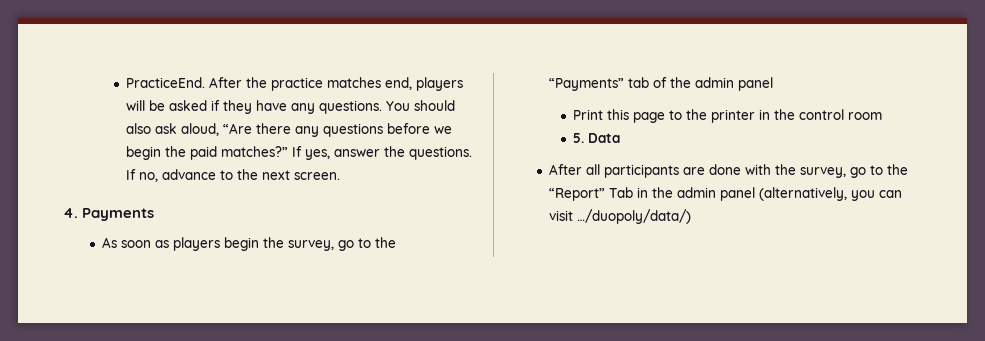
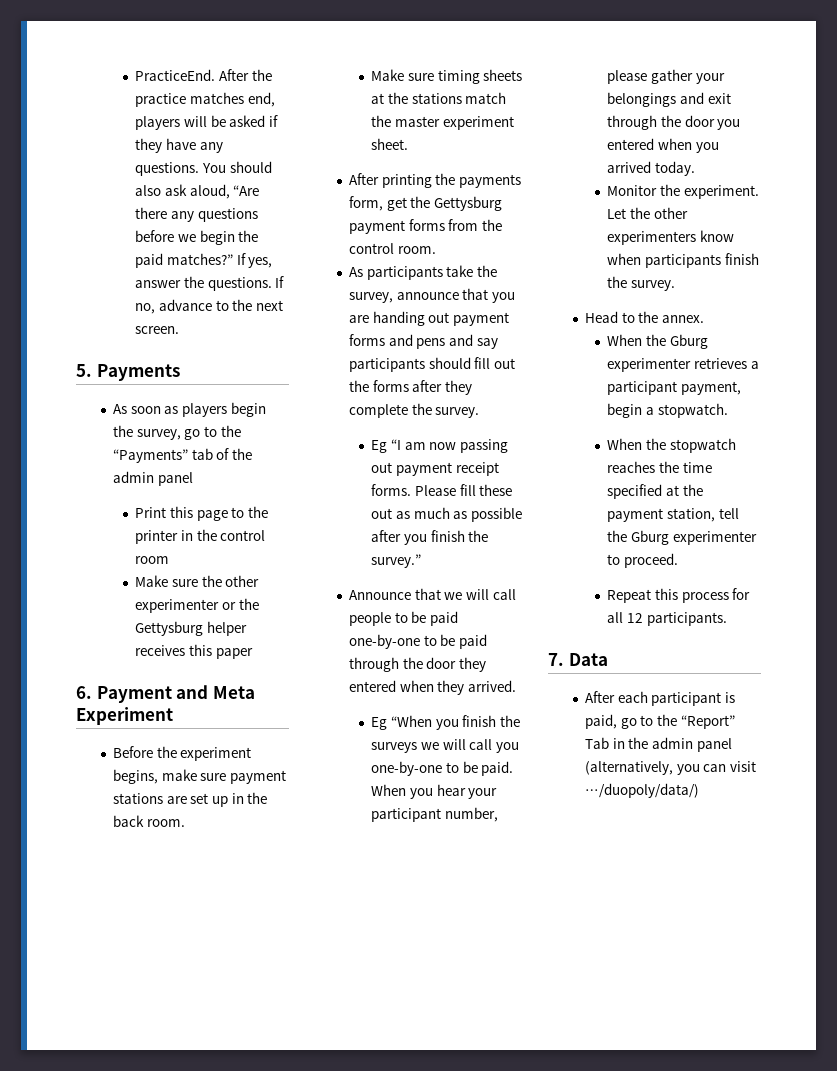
- 4. Payments
+ 5. Payments
- 5. Data
- After all participants are done with the survey, go to the “Report” Tab in the admin panel (alternatively, you can visit …/duopoly/data/)
+ Make sure the other experimenter or the Gettysburg helper receives this paper
+ 6. Payment and Meta Experiment
+ Before the experiment begins, make sure payment stations are set up in the back room.
+ Make sure timing sheets at the stations match the master experiment sheet.
+ After printing the payments form, get the Gettysburg payment forms from the control room.
+ As participants take the survey, announce that you are handing out payment forms and pens and say participants should fill out the forms after they complete the survey.
+ Eg “I am now passing out payment receipt forms. Please fill these out as much as possible after you finish the survey.”
+ Announce that we will call people to be paid one-by-one to be paid through the door they entered when they arrived.
+ Eg “When you finish the surveys we will call you one-by-one to be paid. When you hear your participant number, please gather your belongings and exit through the door you entered when you arrived today.
+ Monitor the experiment. Let the other experimenters know when participants finish the survey.
+ Head to the annex.
+ When the Gburg experimenter retrieves a participant payment, begin a stopwatch.
+ When the stopwatch reaches the time specified at the payment station, tell the Gburg experimenter to proceed.
+ Repeat this process for all 12 participants.
+ 7. Data
+ After each participant is paid, go to the “Report” Tab in the admin panel (alternatively, you can visit …/duopoly/data/)

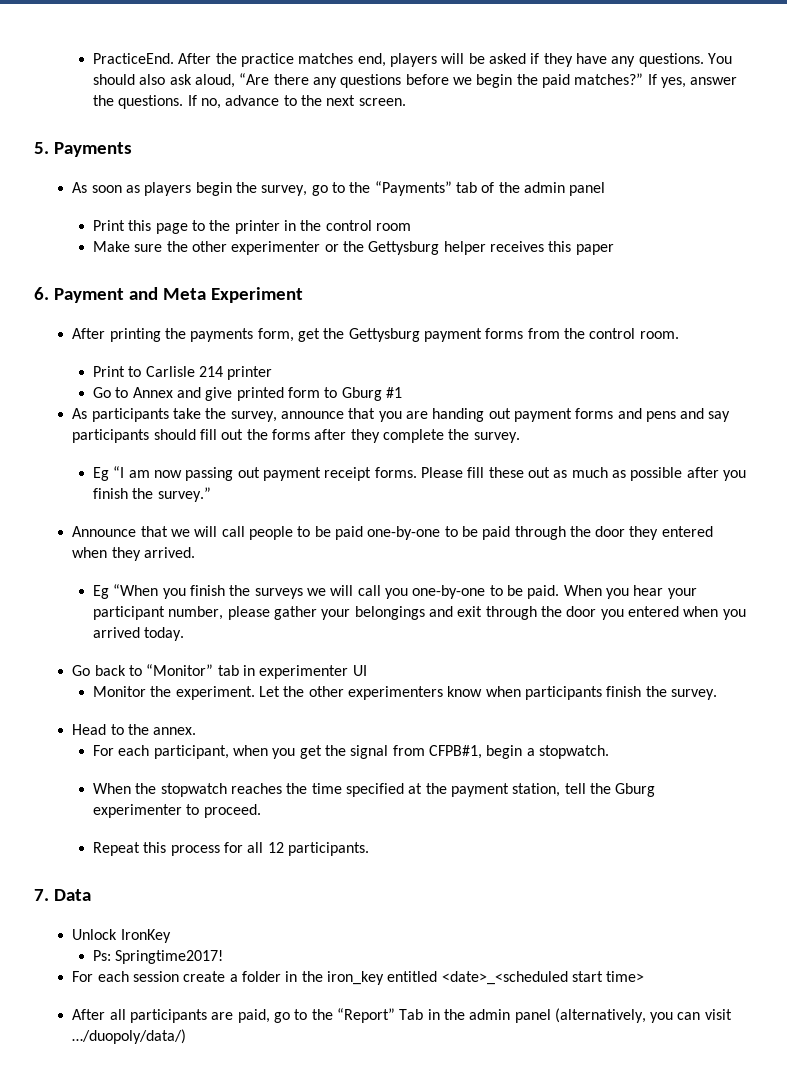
- Before the experiment begins, make sure payment stations are set up in the back room.
- Make sure timing sheets at the stations match the master experiment sheet.
+ Print to Carlisle 214 printer
+ Go to Annex and give printed form to Gburg #1
+ Go back to “Monitor” tab in experimenter UI
- When the Gburg experimenter retrieves a participant payment, begin a stopwatch.
+ For each participant, when you get the signal from CFPB#1, begin a stopwatch.
- After each participant is paid, go to the “Report” Tab in the admin panel (alternatively, you can visit …/duopoly/data/)
+ Unlock IronKey
+ Ps: Springtime2017!
+ For each session create a folder in the iron_key entitled <date>_<scheduled start time>
+ After all participants are paid, go to the “Report” Tab in the admin panel (alternatively, you can visit …/duopoly/data/)

